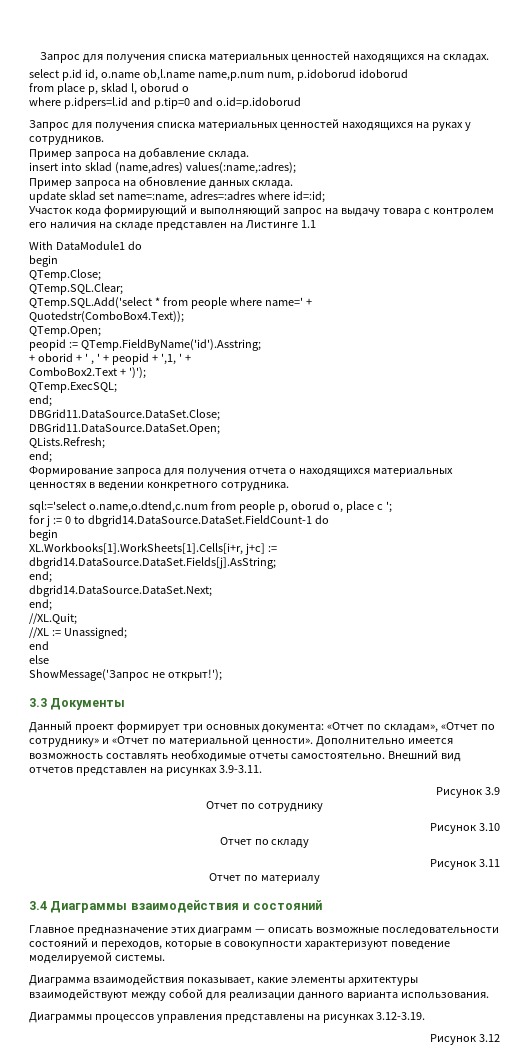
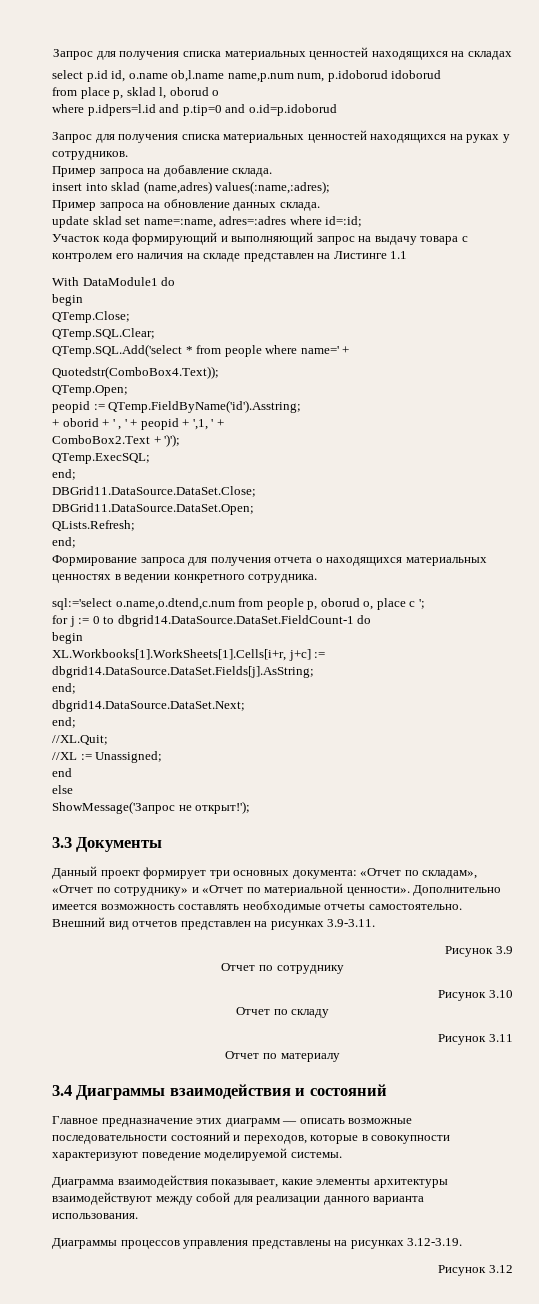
- Запрос для получения списка материальных ценностей находящихся на складах.
+ Запрос для получения списка материальных ценностей находящихся на складах

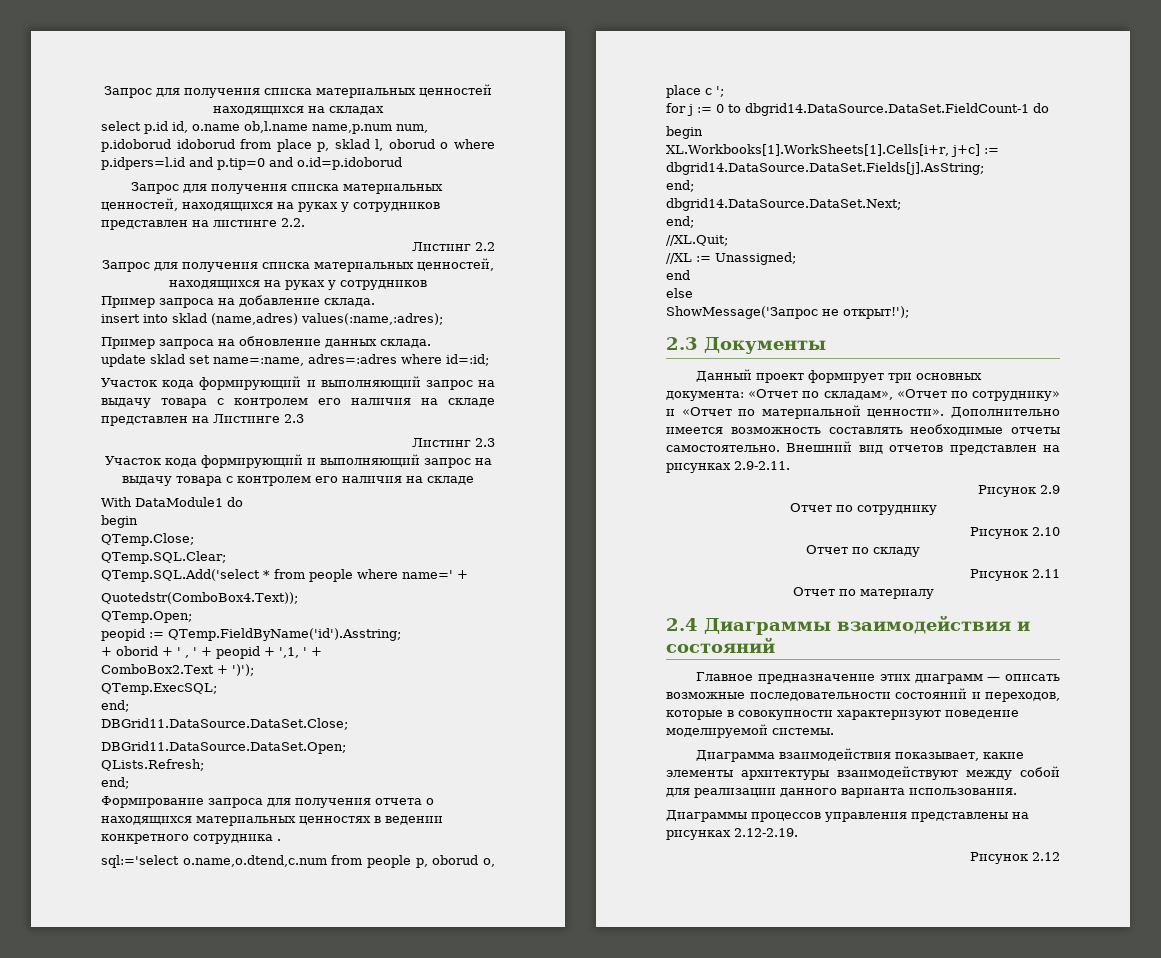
- select p.id id, o.name ob,l.name name,p.num num, p.idoborud idoborud
- from place p, sklad l, oborud o
- where p.idpers=l.id and p.tip=0 and o.id=p.idoborud
+ select p.id id, o.name ob,l.name name,p.num num, p.idoborud idoborud from place p, sklad l, oborud o where p.idpers=l.id and p.tip=0 and o.id=p.idoborud
- Запрос для получения списка материальных ценностей находящихся на руках у сотрудников.
+ Запрос для получения списка материальных ценностей, находящихся на руках у сотрудников представлен на листинге 2.2.
+ Листинг 2.2
+ Запрос для получения списка материальных ценностей, находящихся на руках у сотрудников
- Участок кода формирующий и выполняющий запрос на выдачу товара с контролем его наличия на складе представлен на Листинге 1.1
+ Участок кода формирующий и выполняющий запрос на выдачу товара с контролем его наличия на складе представлен на Листинге 2.3
+ Листинг 2.3
+ Участок кода формирующий и выполняющий запрос на выдачу товара с контролем его наличия на складе
- Формирование запроса для получения отчета о находящихся материальных ценностях в ведении конкретного сотрудника.
+ Формирование запроса для получения отчета о находящихся материальных ценностях в ведении конкретного сотрудника .
- 3.3 Документы
+ 2.3 Документы
- Внешний вид отчетов представлен на рисунках 3.9-3.11.
- Рисунок 3.9
+ Внешний вид отчетов представлен на рисунках 2.9-2.11.
+ Рисунок 2.9
- Рисунок 3.10
+ Рисунок 2.10
- Рисунок 3.11
+ Рисунок 2.11
- 3.4 Диаграммы взаимодействия и состояний
+ 2.4 Диаграммы взаимодействия и состояний
- Диаграммы процессов управления представлены на рисунках 3.12-3.19.
- Рисунок 3.12
+ Диаграммы процессов управления представлены на рисунках 2.12-2.19.
+ Рисунок 2.12

